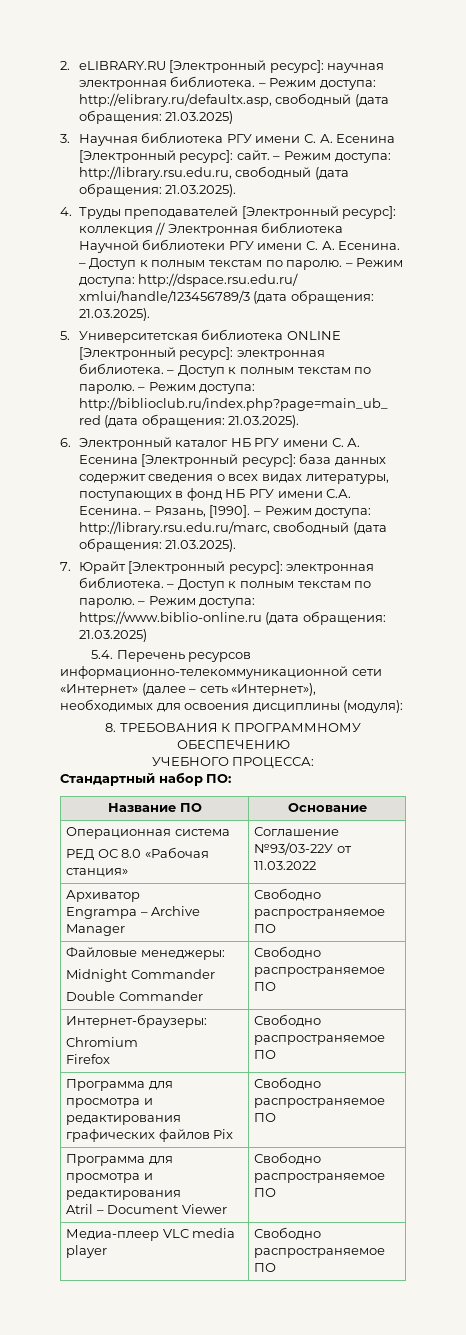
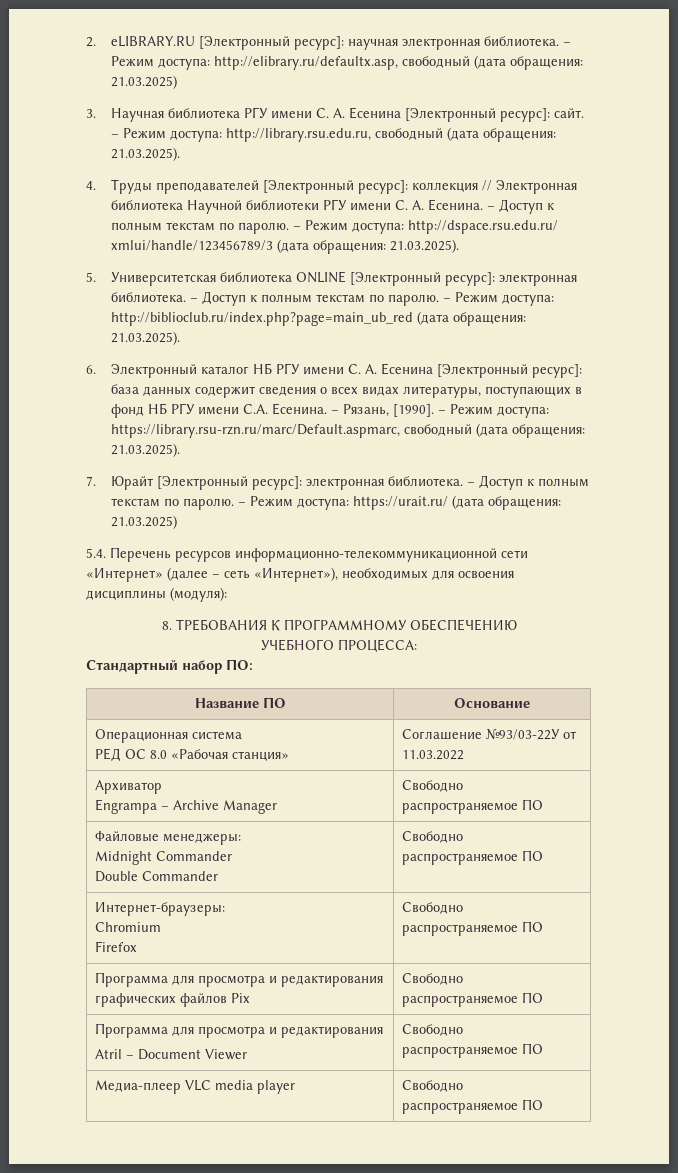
- – Режим доступа: http://library.rsu.edu.ru/marc, свободный (дата обращения: 21.03.2025).
+ – Режим доступа: https://library.rsu-rzn.ru/marc/Default.aspmarc, свободный (дата обращения: 21.03.2025).
- – Режим доступа: https://www.biblio-online.ru (дата обращения: 21.03.2025)
+ – Режим доступа: https://urait.ru/ (дата обращения: 21.03.2025)

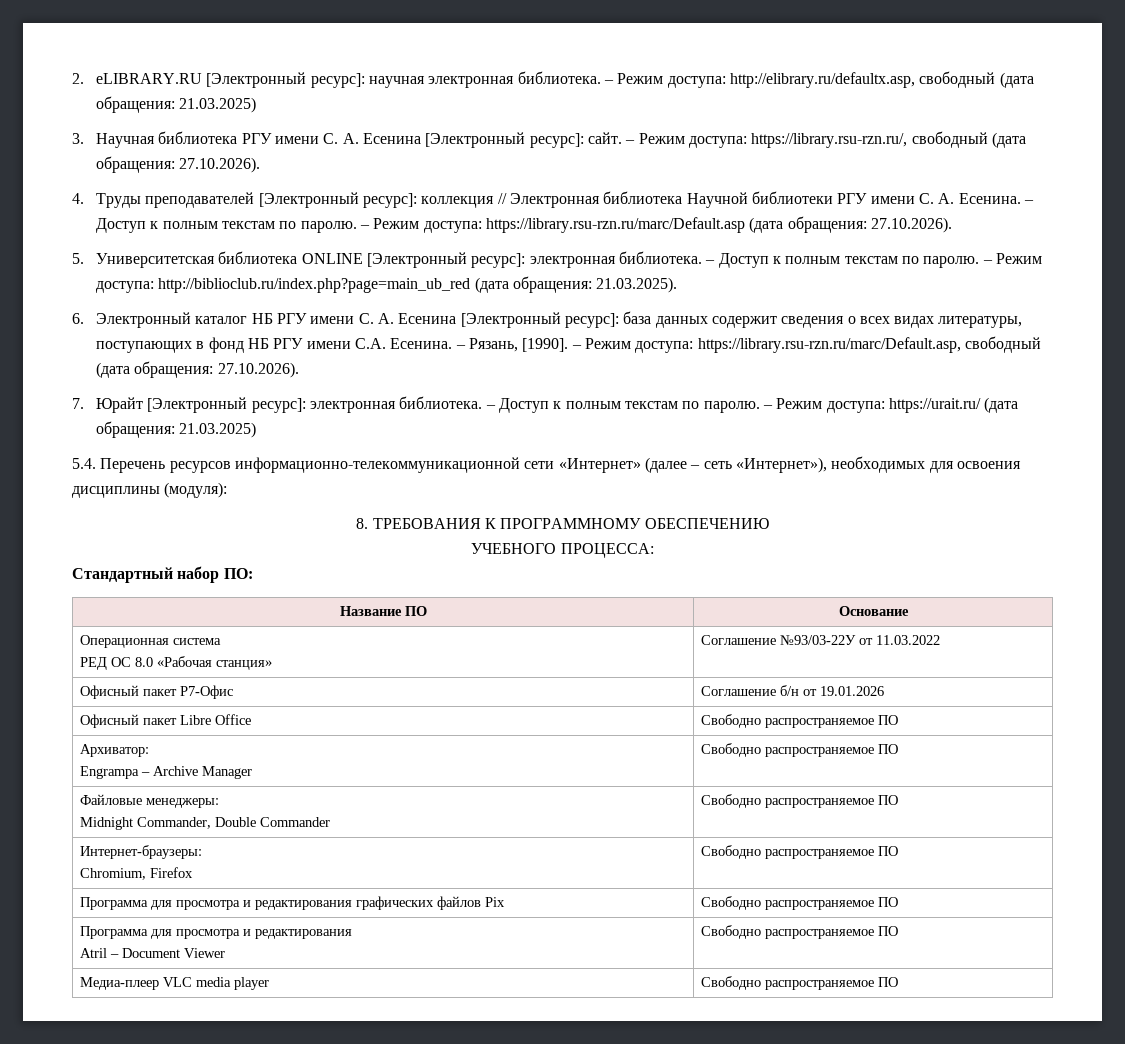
- – Режим доступа: http://library.rsu.edu.ru, свободный (дата обращения: 21.03.2025).
+ – Режим доступа: https://library.rsu-rzn.ru/, свободный (дата обращения: 27.10.2026).
- – Режим доступа: http://dspace.rsu.edu.ru/ xmlui/handle/123456789/3 (дата обращения: 21.03.2025).
+ – Режим доступа: https://library.rsu-rzn.ru/marc/Default.asp (дата обращения: 27.10.2026).
- – Режим доступа: https://library.rsu-rzn.ru/marc/Default.aspmarc, свободный (дата обращения: 21.03.2025).
+ – Режим доступа: https://library.rsu-rzn.ru/marc/Default.asp, свободный (дата обращения: 27.10.2026).
- Архиватор
+ Офисный пакет Р7-Офис | Соглашение б/н от 19.01.2026
+ Офисный пакет Libre Office | Свободно распространяемое ПО
+ Архиватор:
  Файловые менеджеры:
- Midnight Commander
- Double Commander | Свободно распространяемое ПО
+ Midnight Commander, Double Commander | Свободно распространяемое ПО
  Интернет-браузеры:
- Chromium
- Firefox | Свободно распространяемое ПО
+ Chromium, Firefox | Свободно распространяемое ПО

